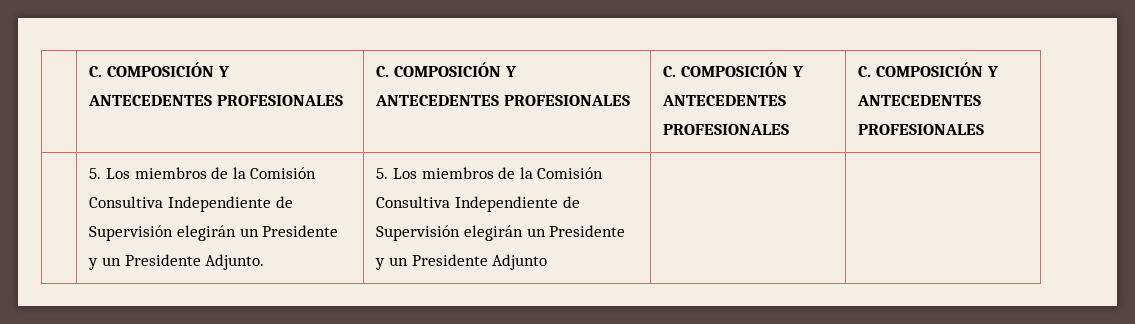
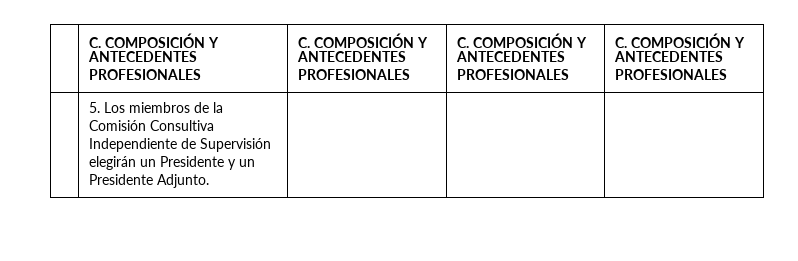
- | 5. Los miembros de la Comisión Consultiva Independiente de Supervisión elegirán un Presidente y un Presidente Adjunto. | 5. Los miembros de la Comisión Consultiva Independiente de Supervisión elegirán un Presidente y un Presidente Adjunto | |
+ | 5. Los miembros de la Comisión Consultiva Independiente de Supervisión elegirán un Presidente y un Presidente Adjunto. | | |

